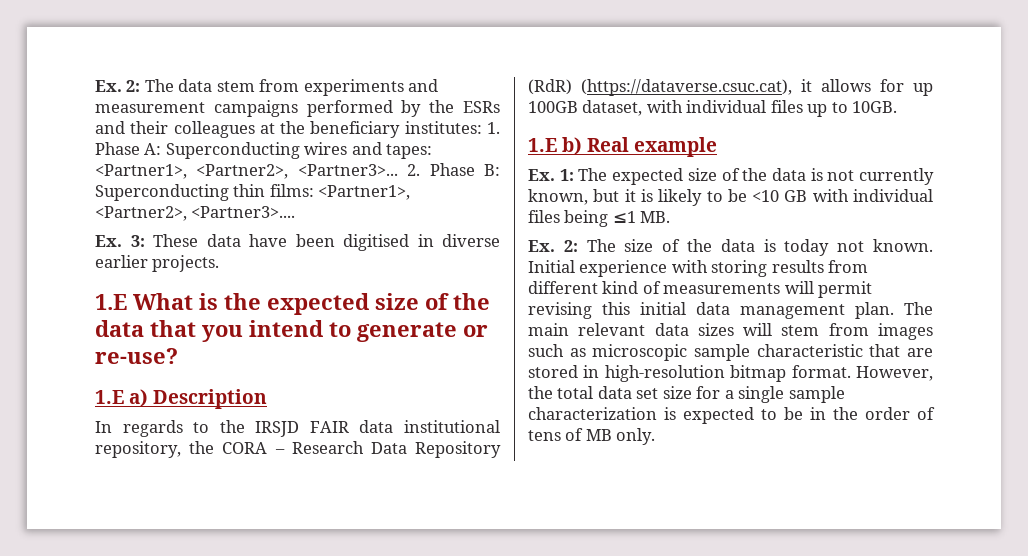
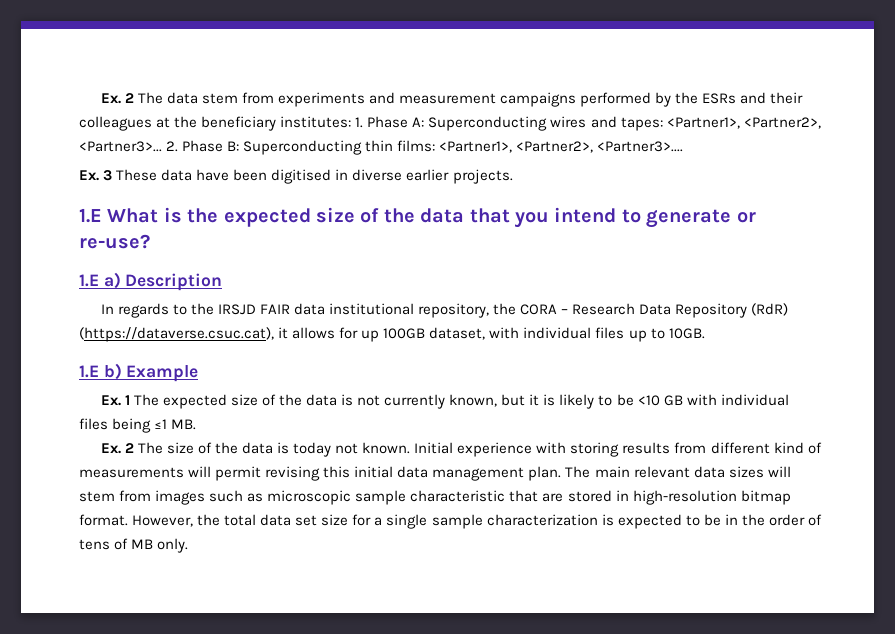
- Ex. 2: The data stem from experiments and measurement campaigns performed by the ESRs and their colleagues at the beneficiary institutes: 1. Phase A: Superconducting wires and tapes: <Partner1>, <Partner2>, <Partner3>...
+ Ex. 2 The data stem from experiments and measurement campaigns performed by the ESRs and their colleagues at the beneficiary institutes: 1. Phase A: Superconducting wires and tapes: <Partner1>, <Partner2>, <Partner3>...
- Ex. 3: These data have been digitised in diverse earlier projects.
+ Ex. 3 These data have been digitised in diverse earlier projects.
- 1.E b) Real example
- Ex. 1: The expected size of the data is not currently known, but it is likely to be <10 GB with individual files being ≤1 MB.
+ 1.E b) Example
+ Ex. 1 The expected size of the data is not currently known, but it is likely to be <10 GB with individual files being ≤1 MB.
- Ex. 2: The size of the data is today not known.
+ Ex. 2 The size of the data is today not known.

